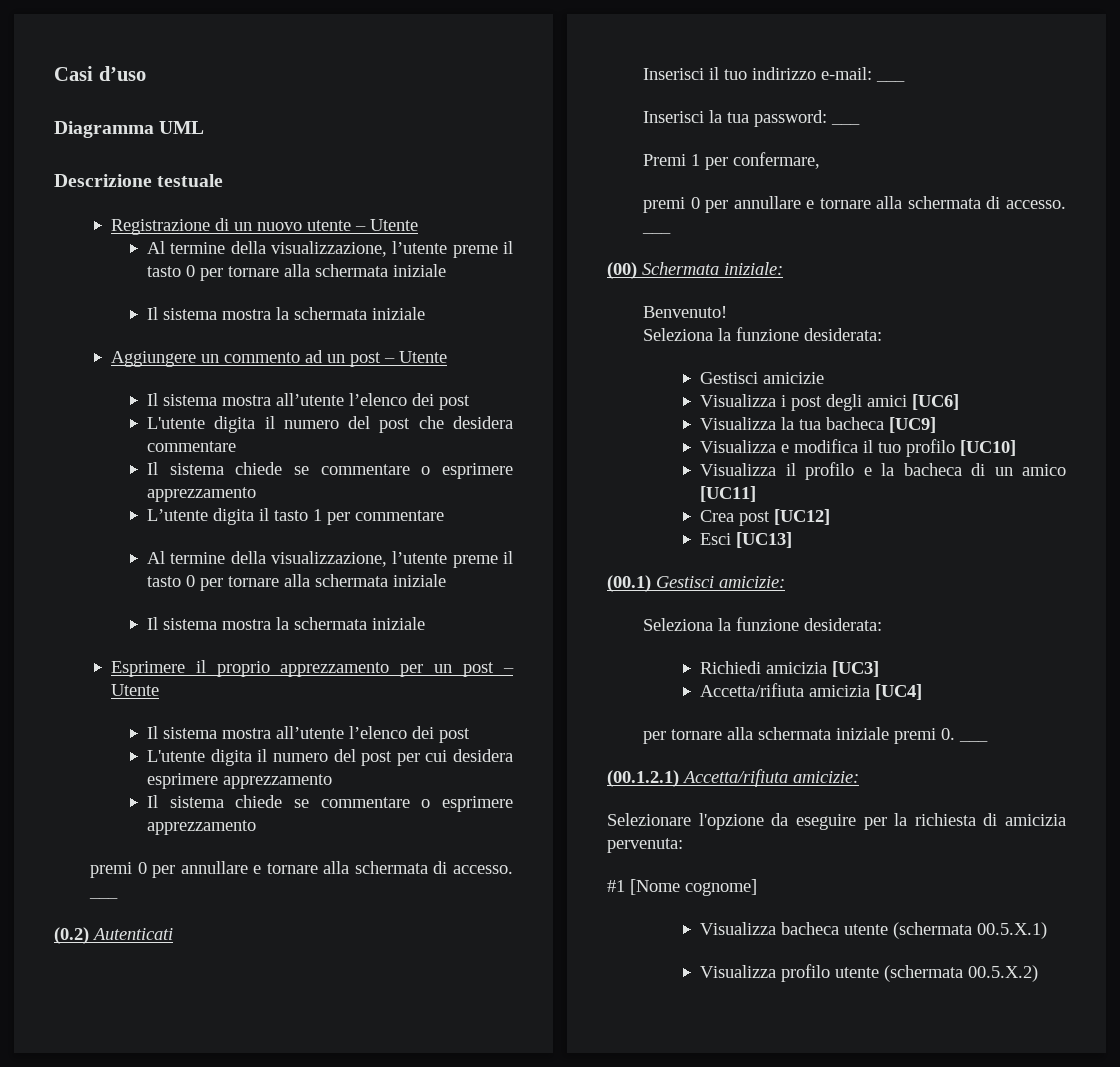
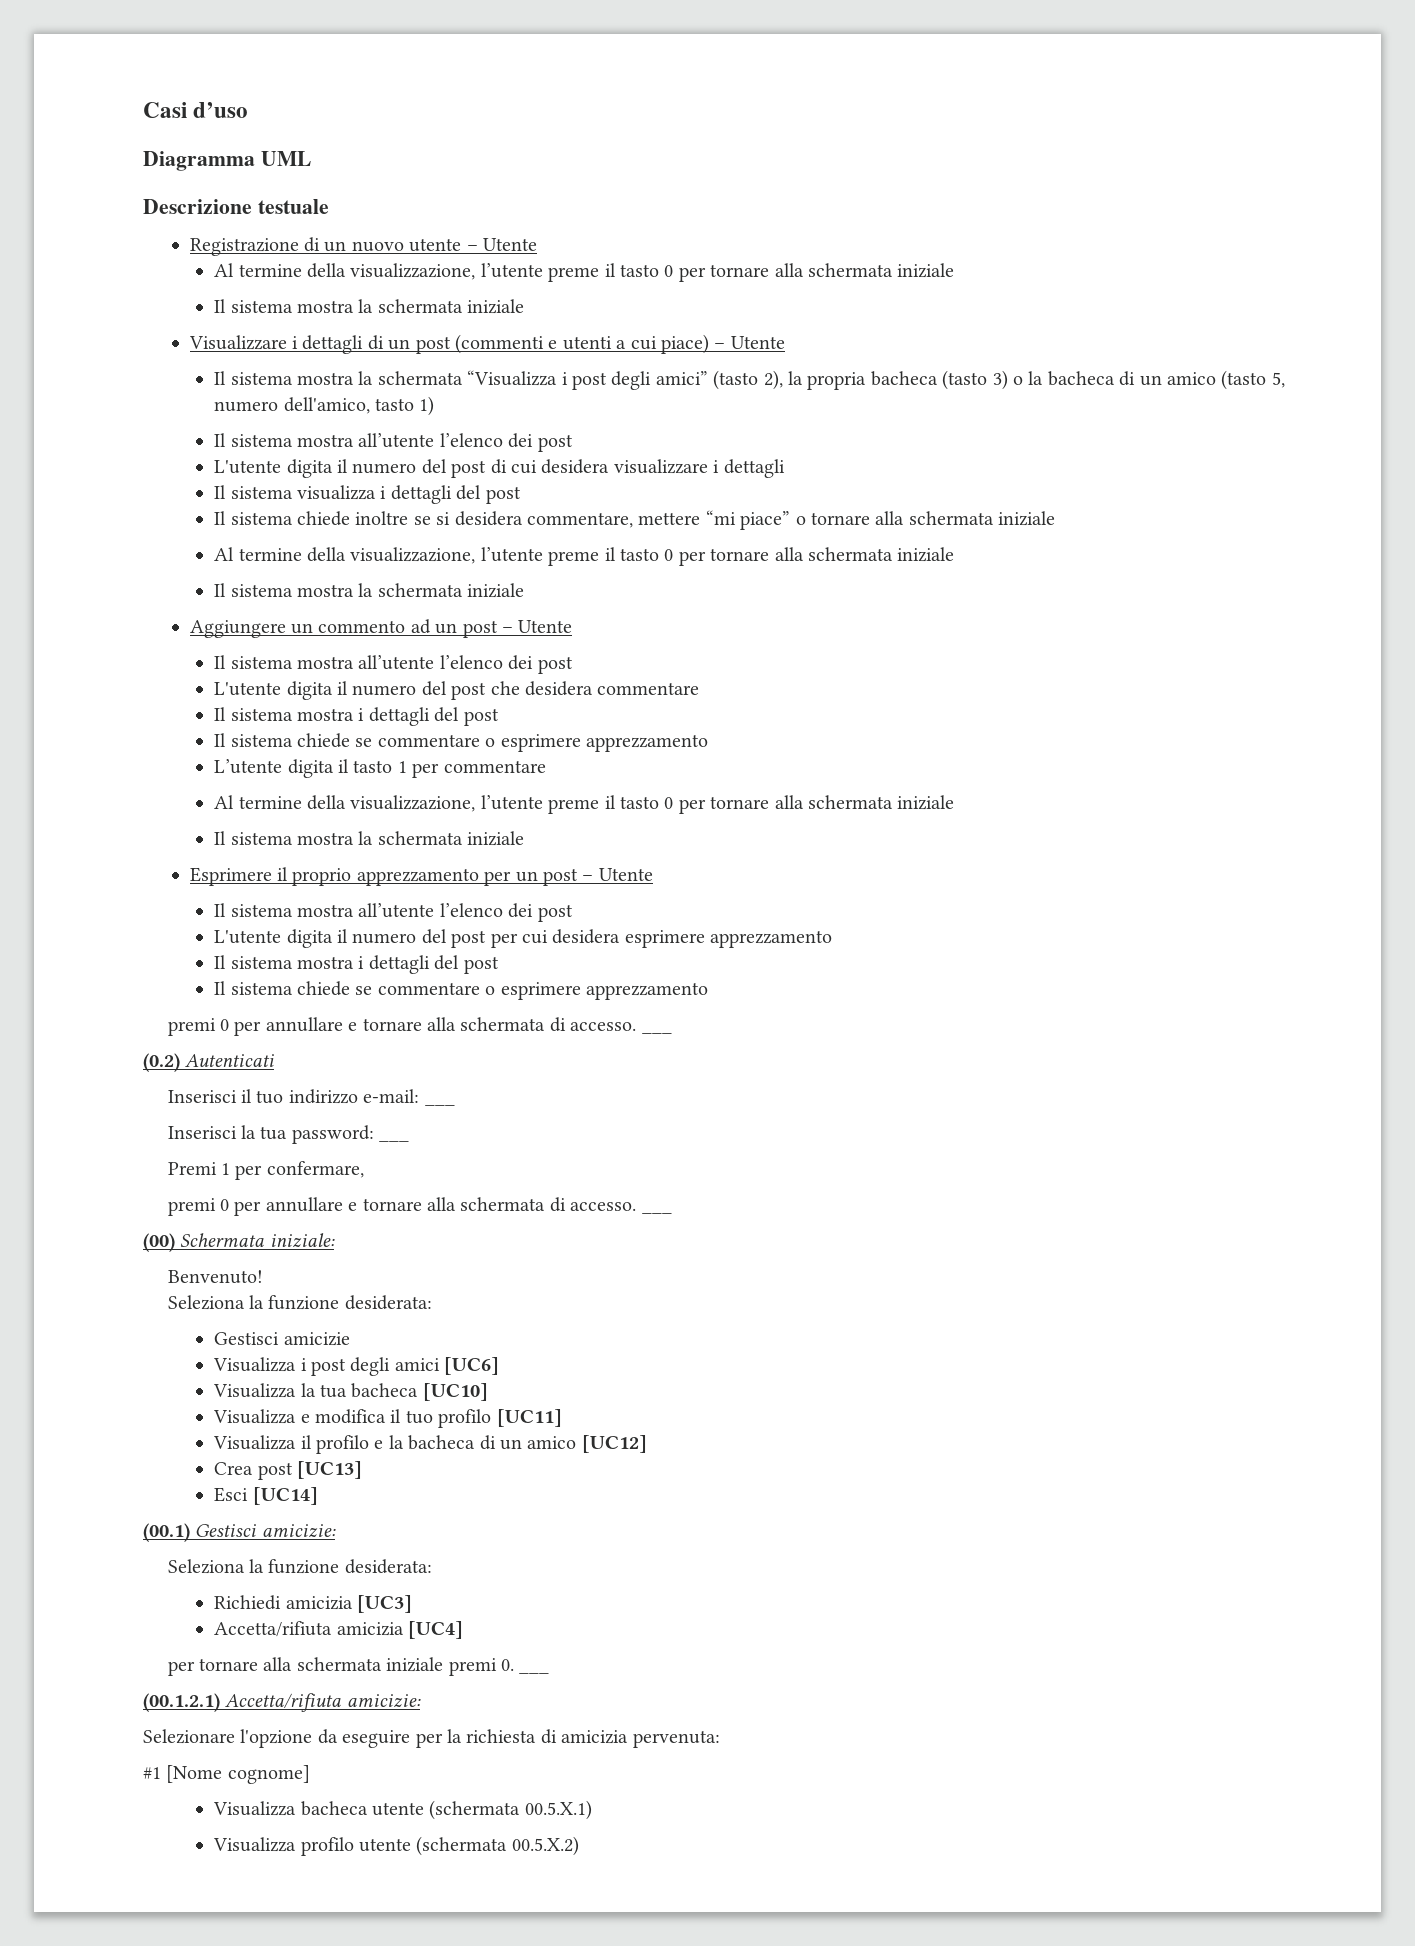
+ Visualizzare i dettagli di un post (commenti e utenti a cui piace) – Utente
+ Il sistema mostra la schermata “Visualizza i post degli amici” (tasto 2), la propria bacheca (tasto 3) o la bacheca di un amico (tasto 5, numero dell'amico, tasto 1)
+ Il sistema mostra all’utente l’elenco dei post
+ L'utente digita il numero del post di cui desidera visualizzare i dettagli
+ Il sistema visualizza i dettagli del post
+ Il sistema chiede inoltre se si desidera commentare, mettere “mi piace” o tornare alla schermata iniziale
+ Al termine della visualizzazione, l’utente preme il tasto 0 per tornare alla schermata iniziale
+ Il sistema mostra la schermata iniziale
  L'utente digita il numero del post che desidera commentare
+ Il sistema mostra i dettagli del post
  L'utente digita il numero del post per cui desidera esprimere apprezzamento
+ Il sistema mostra i dettagli del post
- Visualizza la tua bacheca [UC9]
+ Visualizza la tua bacheca [UC10]
- Visualizza e modifica il tuo profilo [UC10]
+ Visualizza e modifica il tuo profilo [UC11]
- Visualizza il profilo e la bacheca di un amico [UC11]
+ Visualizza il profilo e la bacheca di un amico [UC12]
- Crea post [UC12]
+ Crea post [UC13]
- Esci [UC13]
+ Esci [UC14]

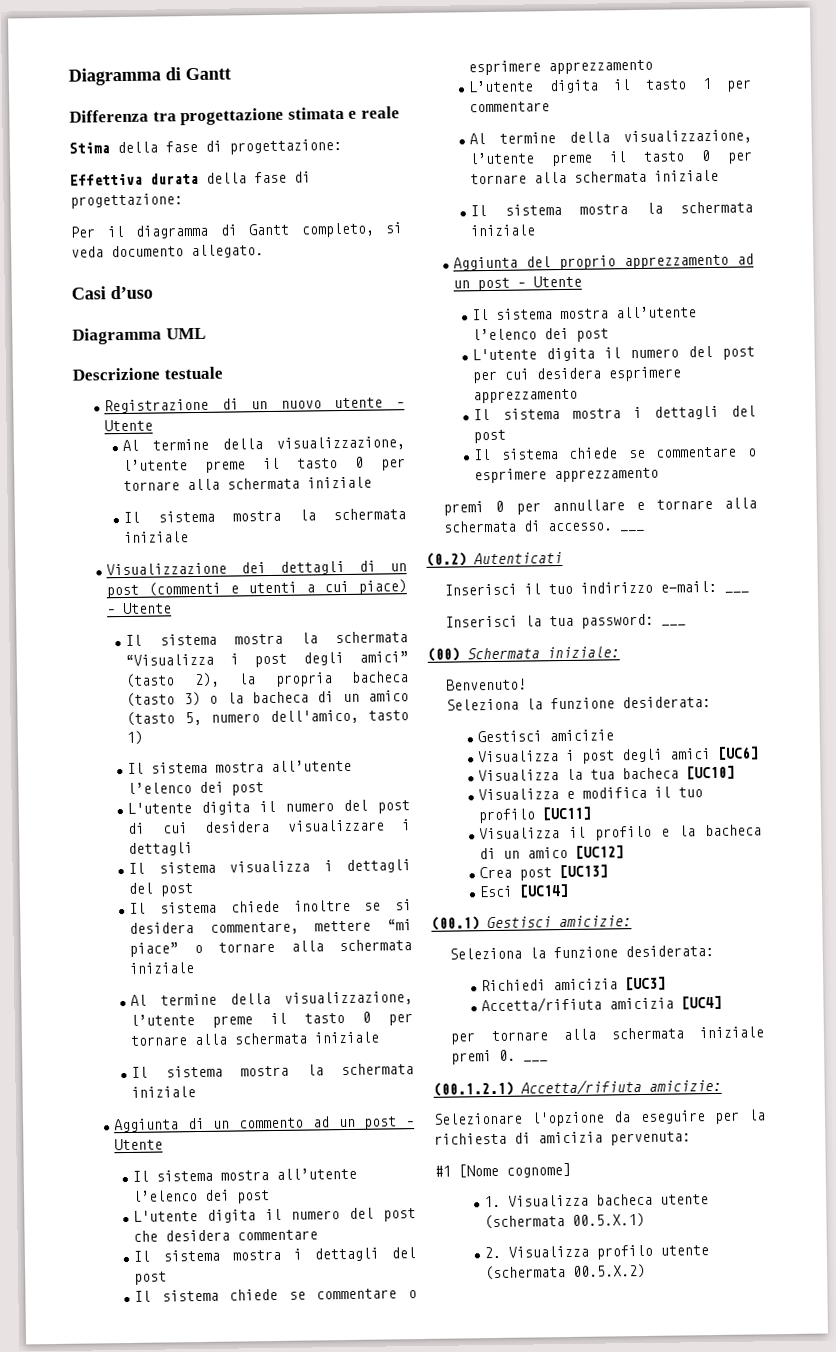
+ Diagramma di Gantt
+ Differenza tra progettazione stimata e reale
+ Stima della fase di progettazione:
+ Effettiva durata della fase di progettazione:
+ Per il diagramma di Gantt completo, si veda documento allegato.
- Visualizzare i dettagli di un post (commenti e utenti a cui piace) – Utente
+ Visualizzazione dei dettagli di un post (commenti e utenti a cui piace) – Utente
- Aggiungere un commento ad un post – Utente
+ Aggiunta di un commento ad un post – Utente
- Esprimere il proprio apprezzamento per un post – Utente
+ Aggiunta del proprio apprezzamento ad un post – Utente
- Premi 1 per confermare,
- premi 0 per annullare e tornare alla schermata di accesso. ___
- Visualizza bacheca utente (schermata 00.5.X.1)
+ 1. Visualizza bacheca utente (schermata 00.5.X.1)
- Visualizza profilo utente (schermata 00.5.X.2)
+ 2. Visualizza profilo utente (schermata 00.5.X.2)

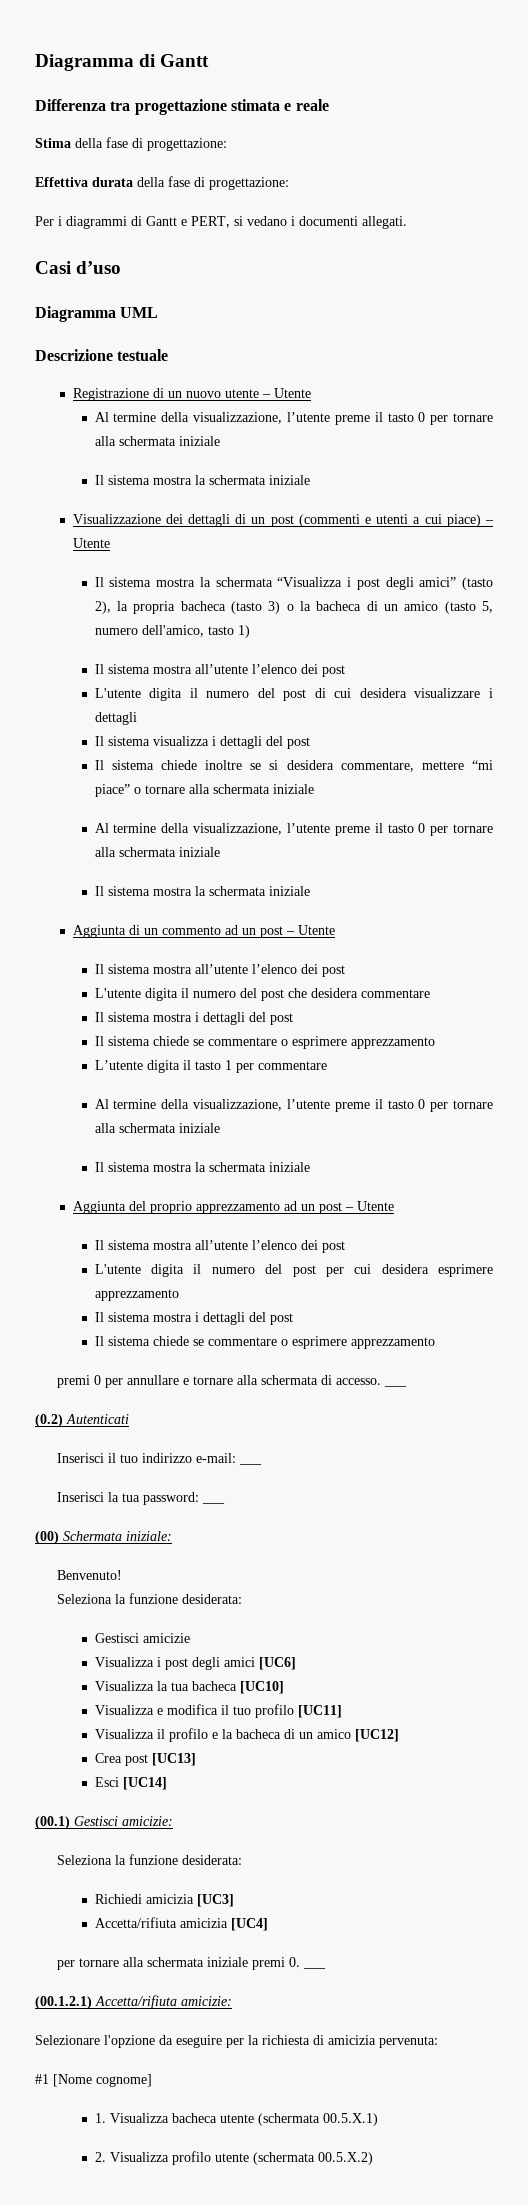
- Per il diagramma di Gantt completo, si veda documento allegato.
+ Per i diagrammi di Gantt e PERT, si vedano i documenti allegati.

